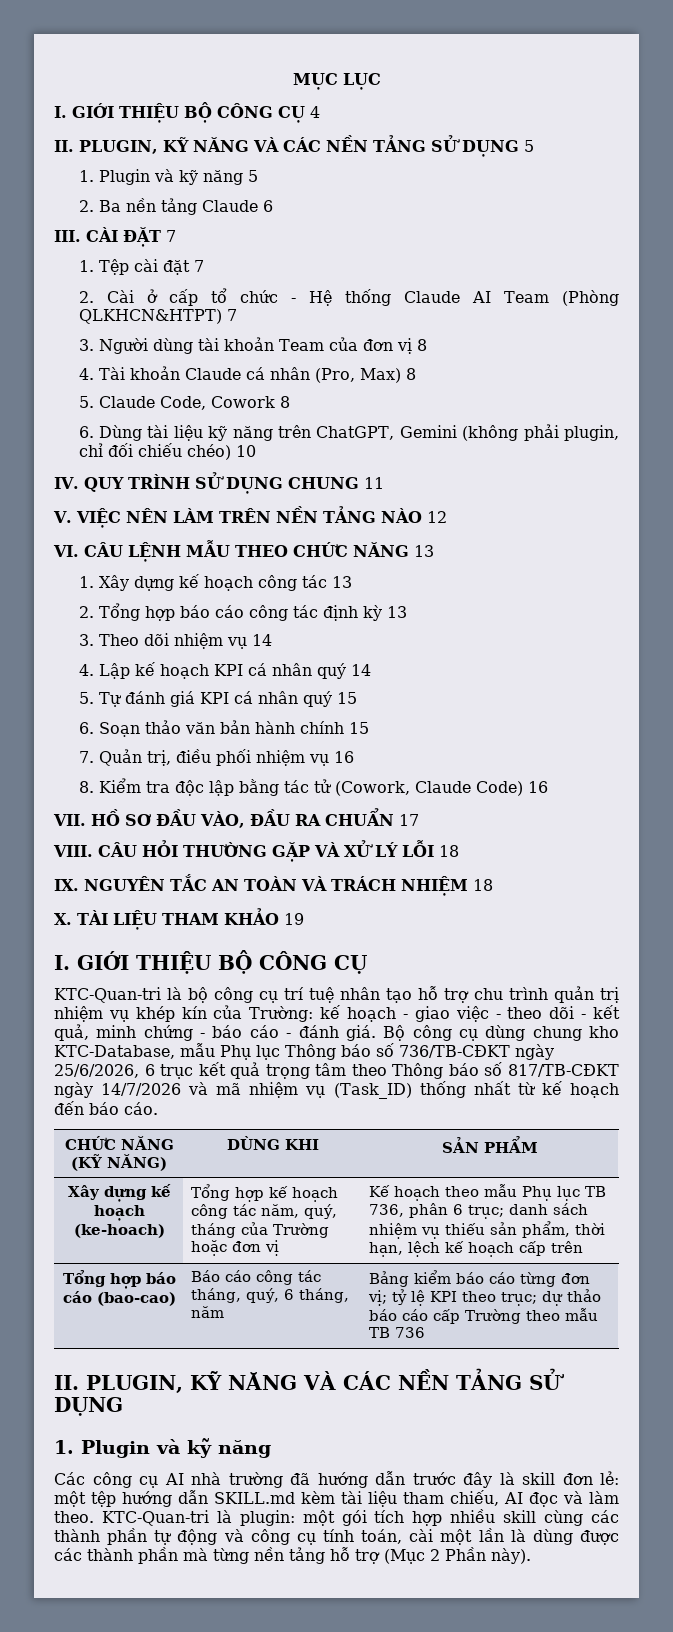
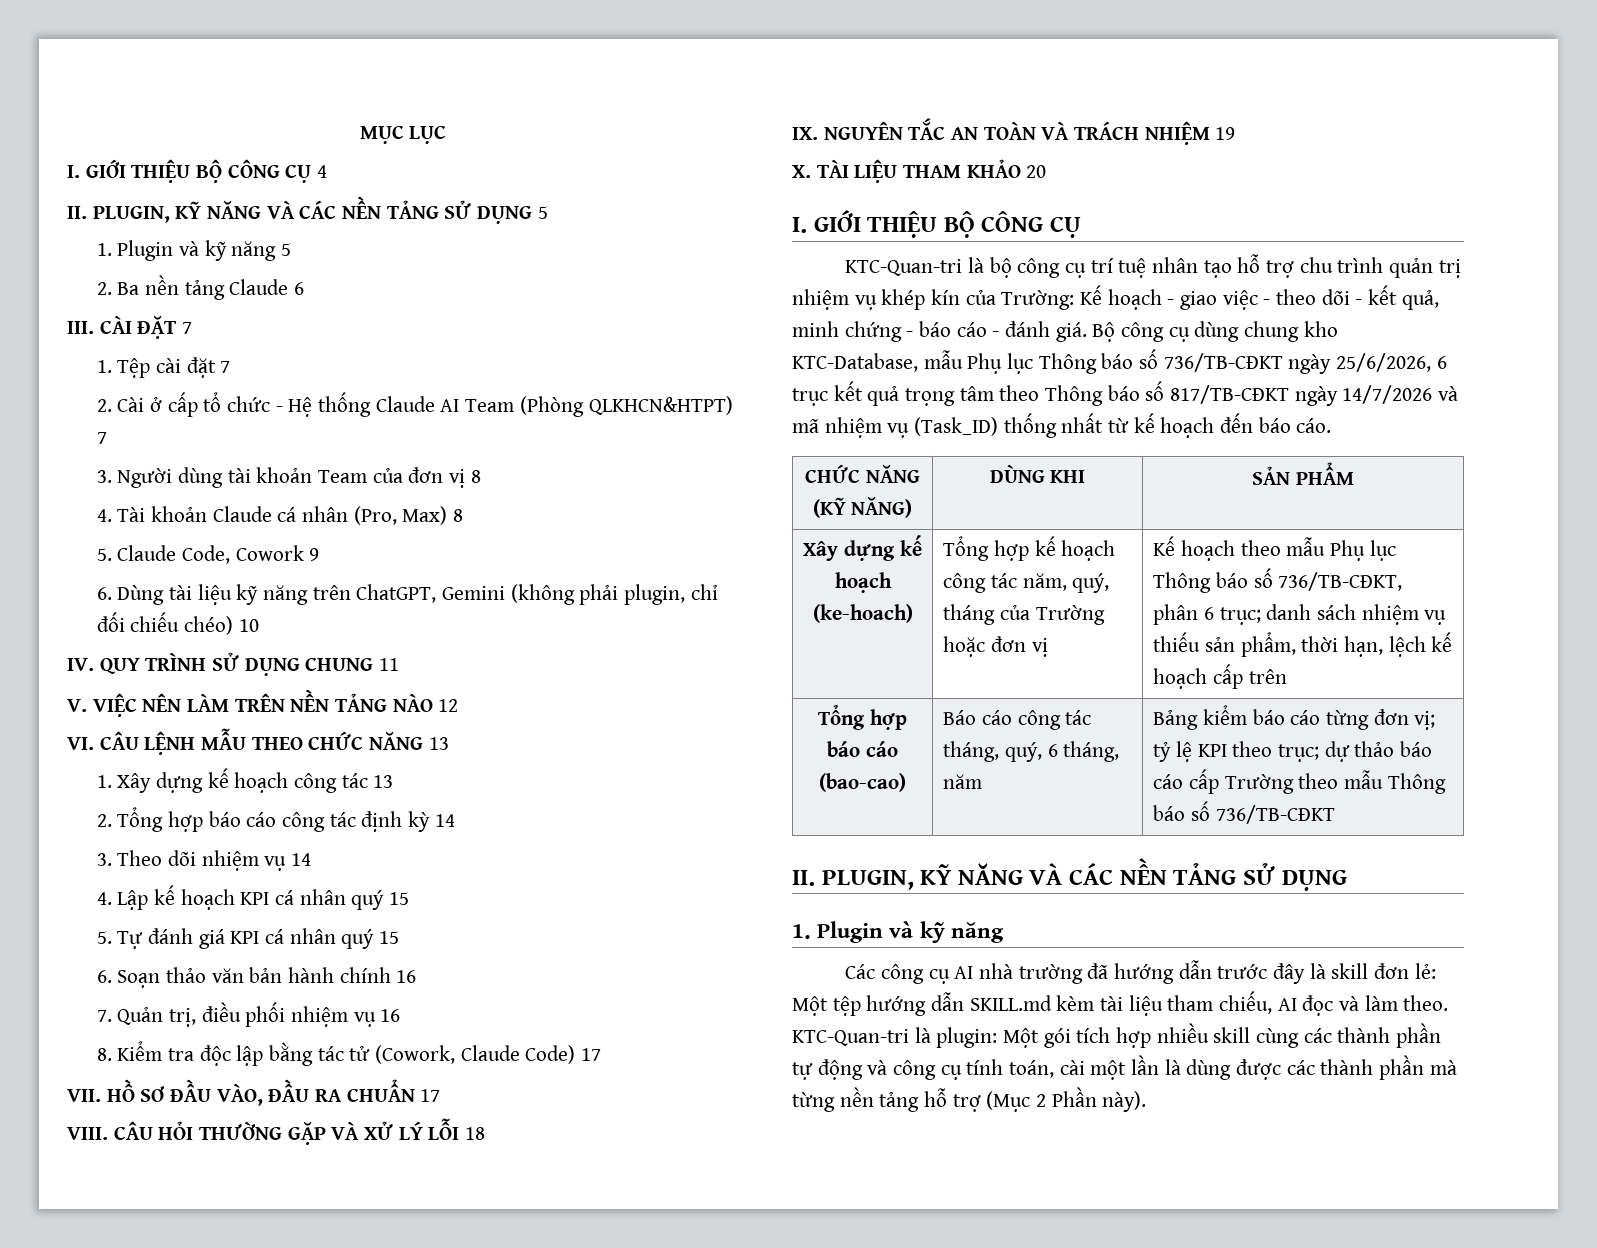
- 5. Claude Code, Cowork 8
+ 5. Claude Code, Cowork 9
- 2. Tổng hợp báo cáo công tác định kỳ 13
+ 2. Tổng hợp báo cáo công tác định kỳ 14
- 4. Lập kế hoạch KPI cá nhân quý 14
+ 4. Lập kế hoạch KPI cá nhân quý 15
- 6. Soạn thảo văn bản hành chính 15
+ 6. Soạn thảo văn bản hành chính 16
- 8. Kiểm tra độc lập bằng tác tử (Cowork, Claude Code) 16
+ 8. Kiểm tra độc lập bằng tác tử (Cowork, Claude Code) 17
- IX. NGUYÊN TẮC AN TOÀN VÀ TRÁCH NHIỆM 18
+ IX. NGUYÊN TẮC AN TOÀN VÀ TRÁCH NHIỆM 19
- X. TÀI LIỆU THAM KHẢO 19
+ X. TÀI LIỆU THAM KHẢO 20
- KTC-Quan-tri là bộ công cụ trí tuệ nhân tạo hỗ trợ chu trình quản trị nhiệm vụ khép kín của Trường: kế hoạch - giao việc - theo dõi - kết quả, minh chứng - báo cáo - đánh giá.
+ KTC-Quan-tri là bộ công cụ trí tuệ nhân tạo hỗ trợ chu trình quản trị nhiệm vụ khép kín của Trường: Kế hoạch - giao việc - theo dõi - kết quả, minh chứng - báo cáo - đánh giá.
- Kế hoạch theo mẫu Phụ lục TB 736, phân 6 trục; danh sách nhiệm vụ thiếu sản phẩm, thời hạn, lệch kế hoạch cấp trên
+ Kế hoạch theo mẫu Phụ lục Thông báo số 736/TB-CĐKT, phân 6 trục; danh sách nhiệm vụ thiếu sản phẩm, thời hạn, lệch kế hoạch cấp trên
- Tổng hợp báo cáo (bao-cao) | Báo cáo công tác tháng, quý, 6 tháng, năm | Bảng kiểm báo cáo từng đơn vị; tỷ lệ KPI theo trục; dự thảo báo cáo cấp Trường theo mẫu TB 736
+ Tổng hợp báo cáo (bao-cao) | Báo cáo công tác tháng, quý, 6 tháng, năm | Bảng kiểm báo cáo từng đơn vị; tỷ lệ KPI theo trục; dự thảo báo cáo cấp Trường theo mẫu Thông báo số 736/TB-CĐKT
- Các công cụ AI nhà trường đã hướng dẫn trước đây là skill đơn lẻ: một tệp hướng dẫn SKILL.md kèm tài liệu tham chiếu, AI đọc và làm theo.
+ Các công cụ AI nhà trường đã hướng dẫn trước đây là skill đơn lẻ: Một tệp hướng dẫn SKILL.md kèm tài liệu tham chiếu, AI đọc và làm theo.
- KTC-Quan-tri là plugin: một gói tích hợp nhiều skill cùng các thành phần tự động và công cụ tính toán, cài một lần là dùng được các thành phần mà từng nền tảng hỗ trợ (Mục 2 Phần này).
+ KTC-Quan-tri là plugin: Một gói tích hợp nhiều skill cùng các thành phần tự động và công cụ tính toán, cài một lần là dùng được các thành phần mà từng nền tảng hỗ trợ (Mục 2 Phần này).

